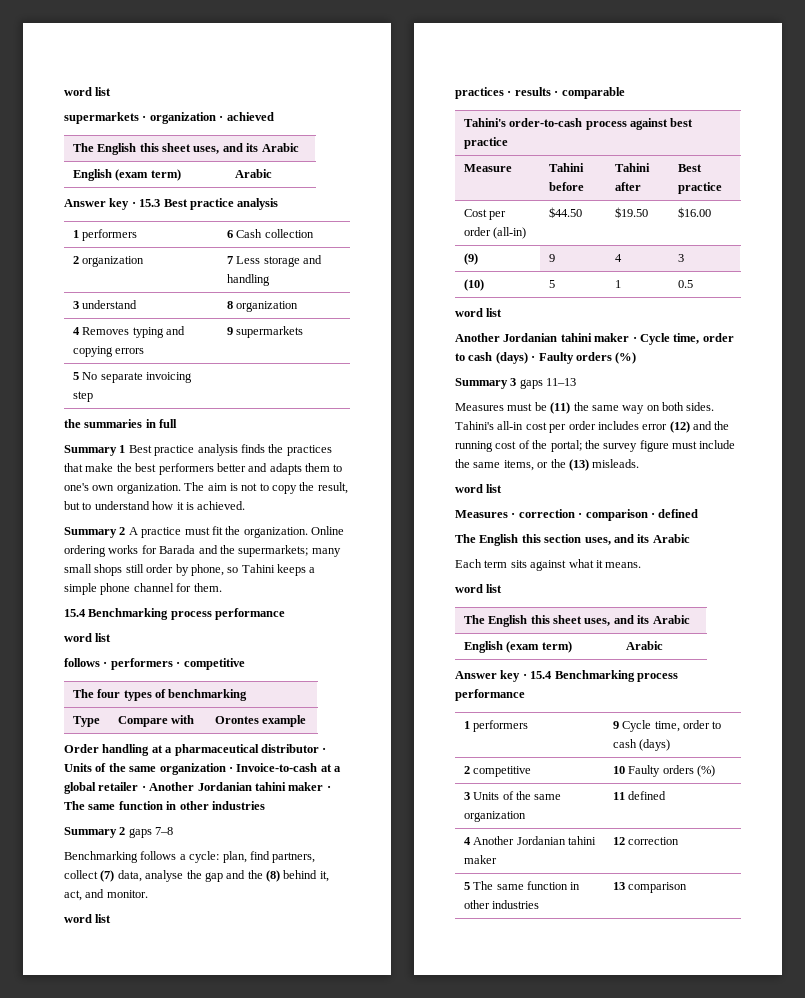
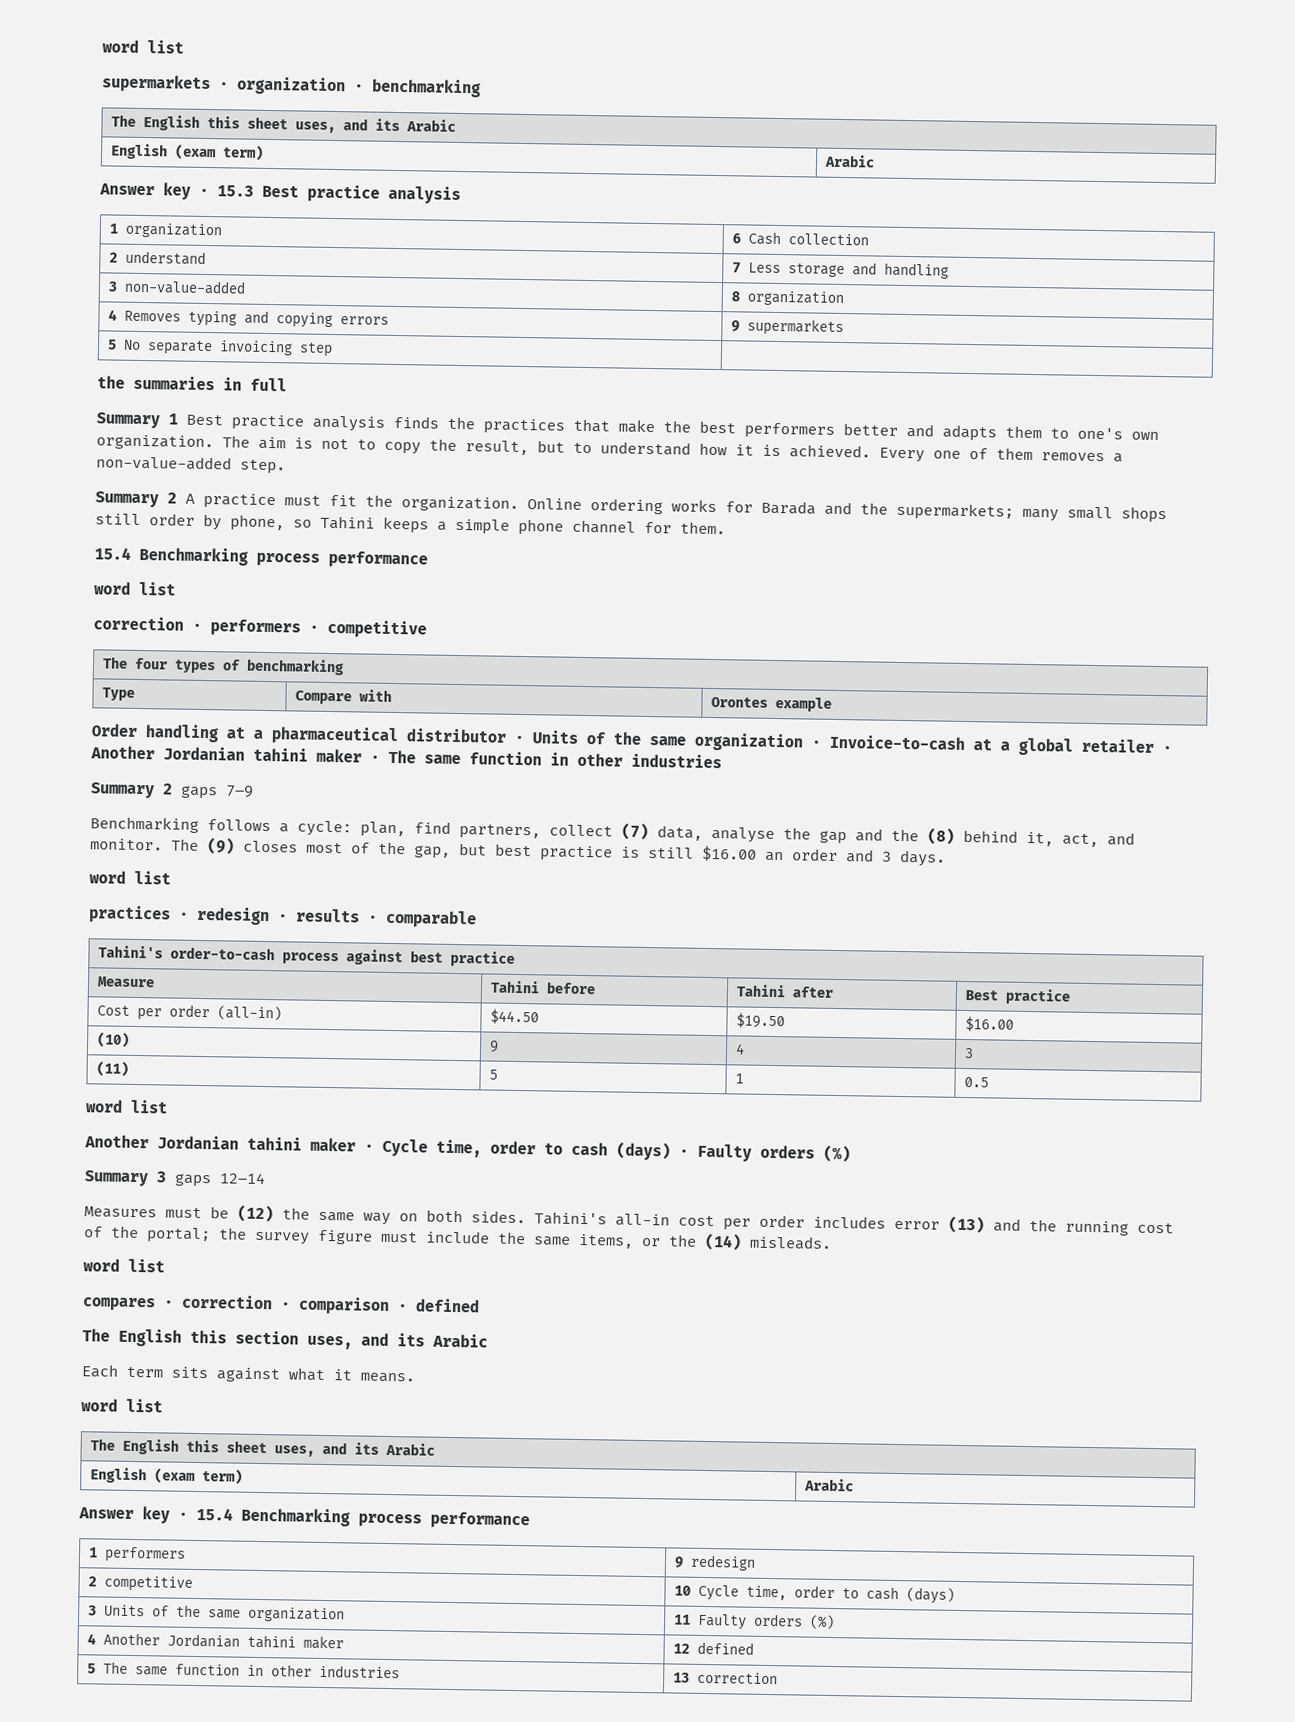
- supermarkets · organization · achieved
+ supermarkets · organization · benchmarking
- 1 performers | 6 Cash collection
+ 1 organization | 6 Cash collection
- 2 organization | 7 Less storage and handling
+ 2 understand | 7 Less storage and handling
- 3 understand | 8 organization
+ 3 non-value-added | 8 organization
+ Every one of them removes a non-value-added step.
- follows · performers · competitive
+ correction · performers · competitive
- Summary 2 gaps 7–8
+ Summary 2 gaps 7–9
+ The (9) closes most of the gap, but best practice is still $16.00 an order and 3 days.
- practices · results · comparable
+ practices · redesign · results · comparable
- (9) | 9 | 4 | 3
+ (10) | 9 | 4 | 3
- (10) | 5 | 1 | 0.5
+ (11) | 5 | 1 | 0.5
- Summary 3 gaps 11–13
+ Summary 3 gaps 12–14
- Measures must be (11) the same way on both sides.
+ Measures must be (12) the same way on both sides.
- Tahini's all-in cost per order includes error (12) and the running cost of the portal; the survey figure must include the same items, or the (13) misleads.
+ Tahini's all-in cost per order includes error (13) and the running cost of the portal; the survey figure must include the same items, or the (14) misleads.
- Measures · correction · comparison · defined
+ compares · correction · comparison · defined
- 1 performers | 9 Cycle time, order to cash (days)
- 2 competitive | 10 Faulty orders (%)
+ 1 performers | 9 redesign
+ 2 competitive | 10 Cycle time, order to cash (days)
- 3 Units of the same organization | 11 defined
+ 3 Units of the same organization | 11 Faulty orders (%)
- 4 Another Jordanian tahini maker | 12 correction
+ 4 Another Jordanian tahini maker | 12 defined
- 5 The same function in other industries | 13 comparison
+ 5 The same function in other industries | 13 correction

